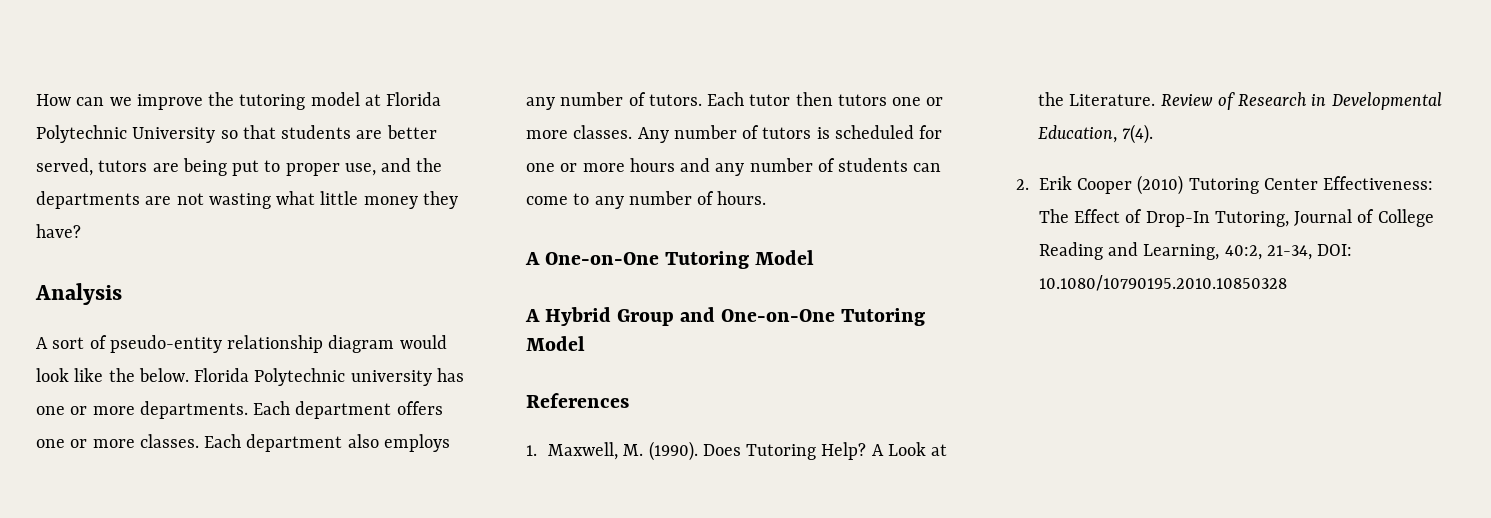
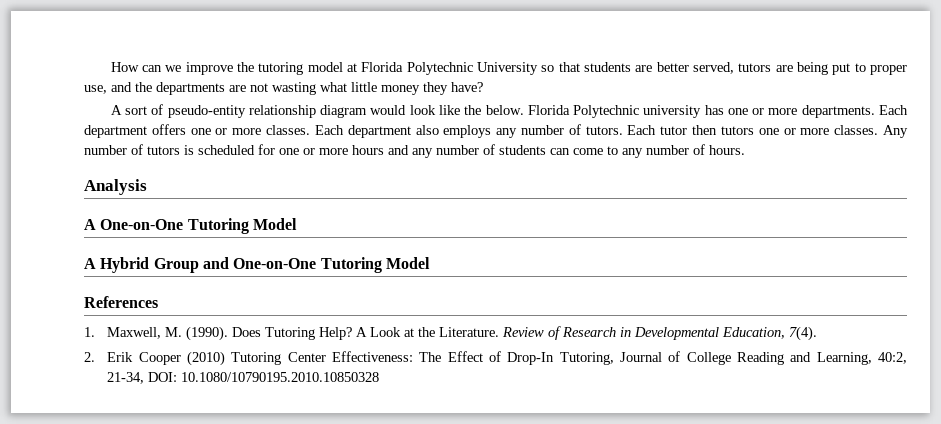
- Analysis
+ Analysis

